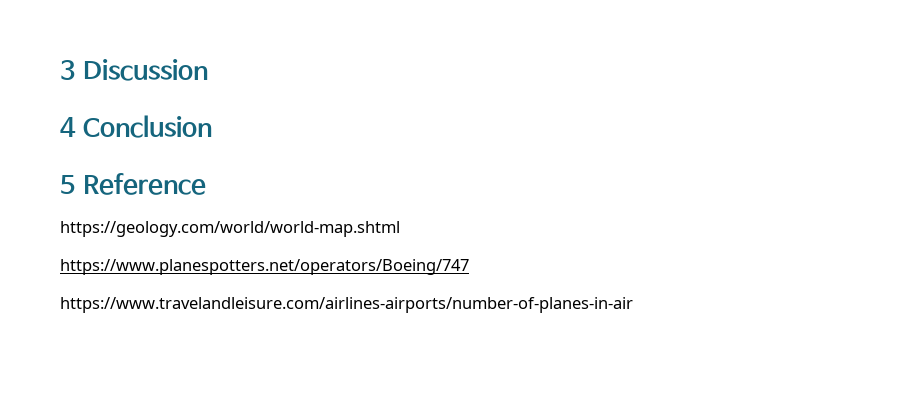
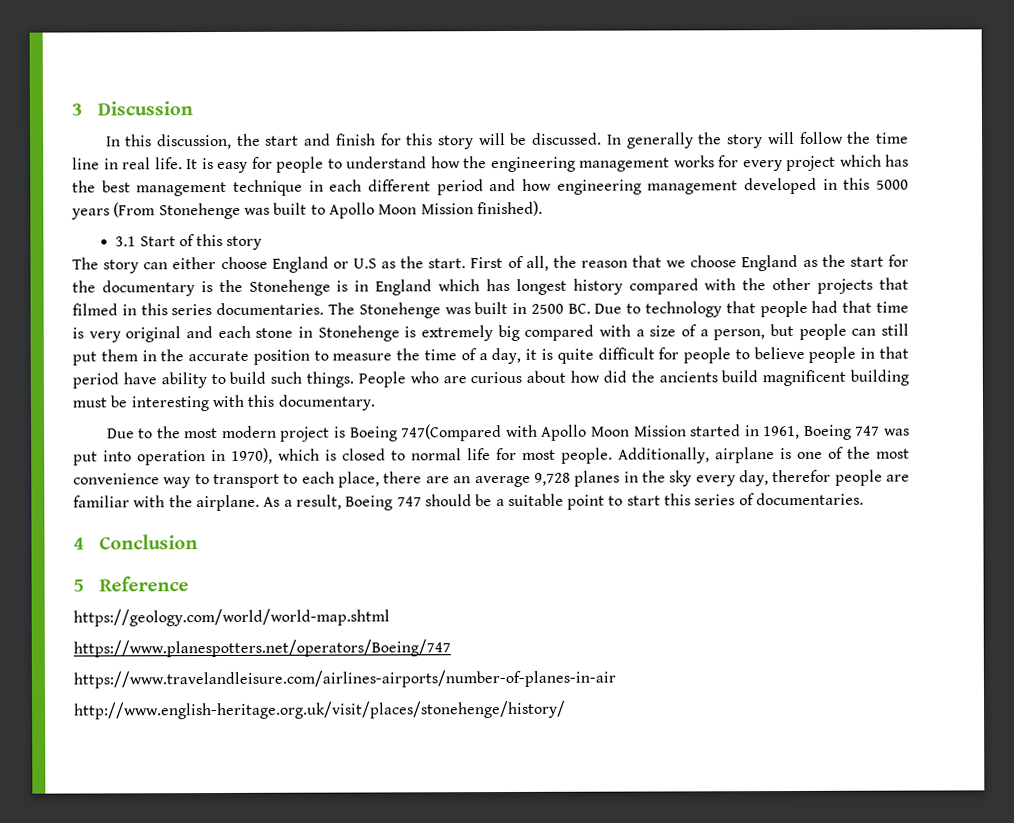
+ In this discussion, the start and finish for this story will be discussed. In generally the story will follow the time line in real life. It is easy for people to understand how the engineering management works for every project which has the best management technique in each different period and how engineering management developed in this 5000 years (From Stonehenge was built to Apollo Moon Mission finished).
+ 3.1 Start of this story
+ The story can either choose England or U.S as the start. First of all, the reason that we choose England as the start for the documentary is the Stonehenge is in England which has longest history compared with the other projects that filmed in this series documentaries. The Stonehenge was built in 2500 BC. Due to technology that people had that time is very original and each stone in Stonehenge is extremely big compared with a size of a person, but people can still put them in the accurate position to measure the time of a day, it is quite difficult for people to believe people in that period have ability to build such things. People who are curious about how did the ancients build magnificent building must be interesting with this documentary.
+ Due to the most modern project is Boeing 747(Compared with Apollo Moon Mission started in 1961, Boeing 747 was put into operation in 1970), which is closed to normal life for most people. Additionally, airplane is one of the most convenience way to transport to each place, there are an average 9,728 planes in the sky every day, therefor people are familiar with the airplane. As a result, Boeing 747 should be a suitable point to start this series of documentaries.
+ http://www.english-heritage.org.uk/visit/places/stonehenge/history/

